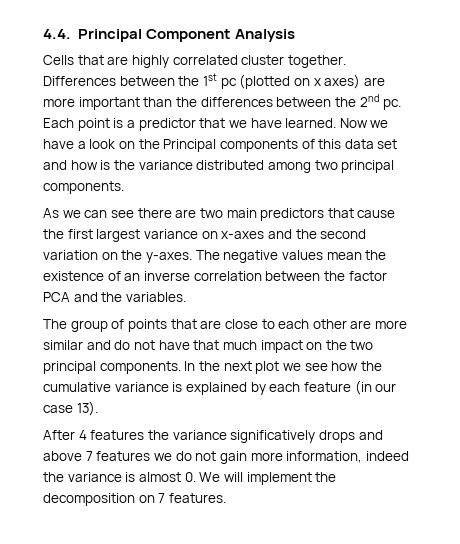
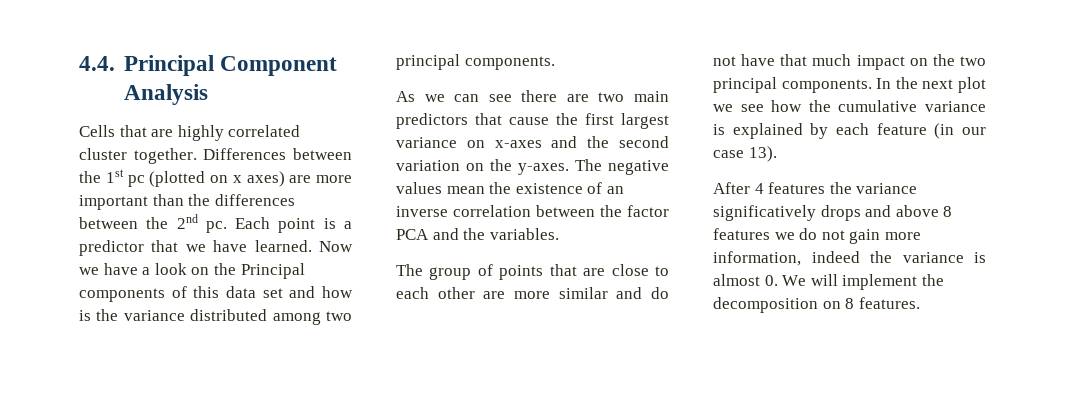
- After 4 features the variance significatively drops and above 7 features we do not gain more information, indeed the variance is almost 0. We will implement the decomposition on 7 features.
+ After 4 features the variance significatively drops and above 8 features we do not gain more information, indeed the variance is almost 0. We will implement the decomposition on 8 features.

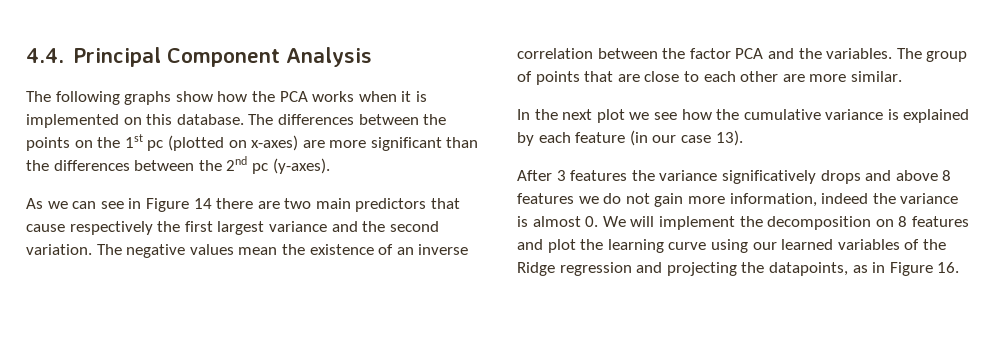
- Cells that are highly correlated cluster together. Differences between the 1st pc (plotted on x axes) are more important than the differences between the 2nd pc. Each point is a predictor that we have learned. Now we have a look on the Principal components of this data set and how is the variance distributed among two principal components.
+ The following graphs show how the PCA works when it is implemented on this database. The differences between the points on the 1st pc (plotted on x-axes) are more significant than the differences between the 2nd pc (y-axes).
- As we can see there are two main predictors that cause the first largest variance on x-axes and the second variation on the y-axes.
+ As we can see in Figure 14 there are two main predictors that cause respectively the first largest variance and the second variation.
- The negative values mean the existence of an inverse correlation between the factor PCA and the variables.
- The group of points that are close to each other are more similar and do not have that much impact on the two principal components. In the next plot we see how the cumulative variance is explained by each feature (in our case 13).
+ The negative values mean the existence of an inverse correlation between the factor PCA and the variables. The group of points that are close to each other are more similar.
+ In the next plot we see how the cumulative variance is explained by each feature (in our case 13).
- After 4 features the variance significatively drops and above 8 features we do not gain more information, indeed the variance is almost 0. We will implement the decomposition on 8 features.
+ After 3 features the variance significatively drops and above 8 features we do not gain more information, indeed the variance is almost 0. We will implement the decomposition on 8 features and plot the learning curve using our learned variables of the Ridge regression and projecting the datapoints, as in Figure 16.

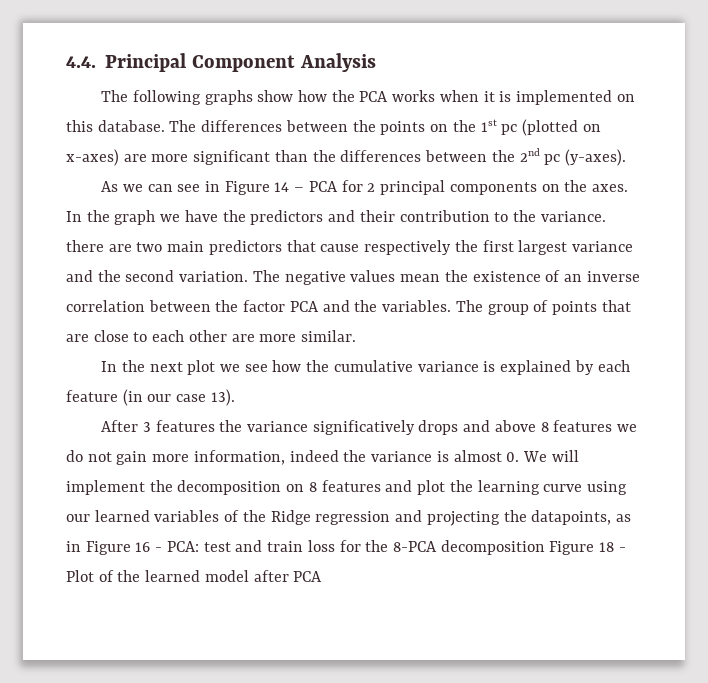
- As we can see in Figure 14 there are two main predictors that cause respectively the first largest variance and the second variation.
+ As we can see in Figure 14 – PCA for 2 principal components on the axes. In the graph we have the predictors and their contribution to the variance. there are two main predictors that cause respectively the first largest variance and the second variation.
- After 3 features the variance significatively drops and above 8 features we do not gain more information, indeed the variance is almost 0. We will implement the decomposition on 8 features and plot the learning curve using our learned variables of the Ridge regression and projecting the datapoints, as in Figure 16.
+ After 3 features the variance significatively drops and above 8 features we do not gain more information, indeed the variance is almost 0. We will implement the decomposition on 8 features and plot the learning curve using our learned variables of the Ridge regression and projecting the datapoints, as in Figure 16 - PCA: test and train loss for the 8-PCA decomposition Figure 18 - Plot of the learned model after PCA

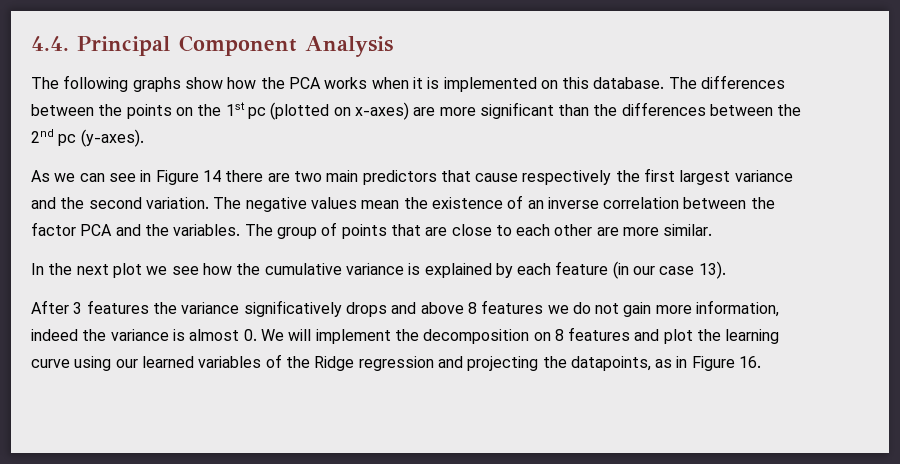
- As we can see in Figure 14 – PCA for 2 principal components on the axes. In the graph we have the predictors and their contribution to the variance. there are two main predictors that cause respectively the first largest variance and the second variation.
+ As we can see in Figure 14 there are two main predictors that cause respectively the first largest variance and the second variation.
- After 3 features the variance significatively drops and above 8 features we do not gain more information, indeed the variance is almost 0. We will implement the decomposition on 8 features and plot the learning curve using our learned variables of the Ridge regression and projecting the datapoints, as in Figure 16 - PCA: test and train loss for the 8-PCA decomposition Figure 18 - Plot of the learned model after PCA
+ After 3 features the variance significatively drops and above 8 features we do not gain more information, indeed the variance is almost 0. We will implement the decomposition on 8 features and plot the learning curve using our learned variables of the Ridge regression and projecting the datapoints, as in Figure 16.

